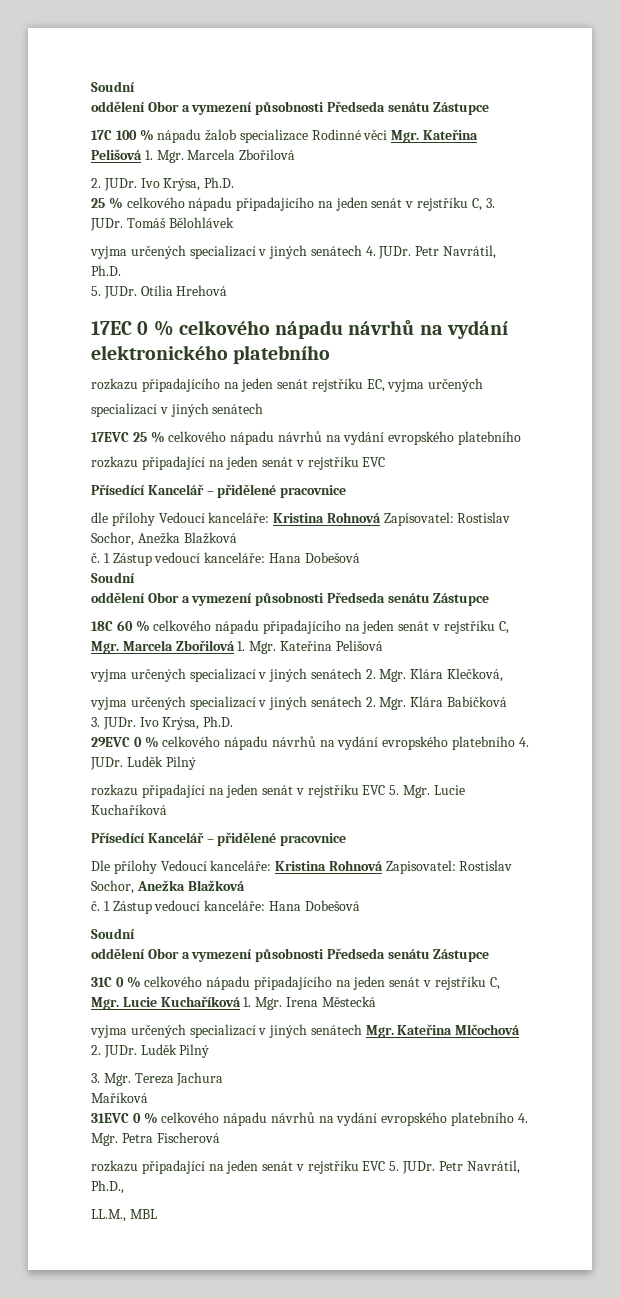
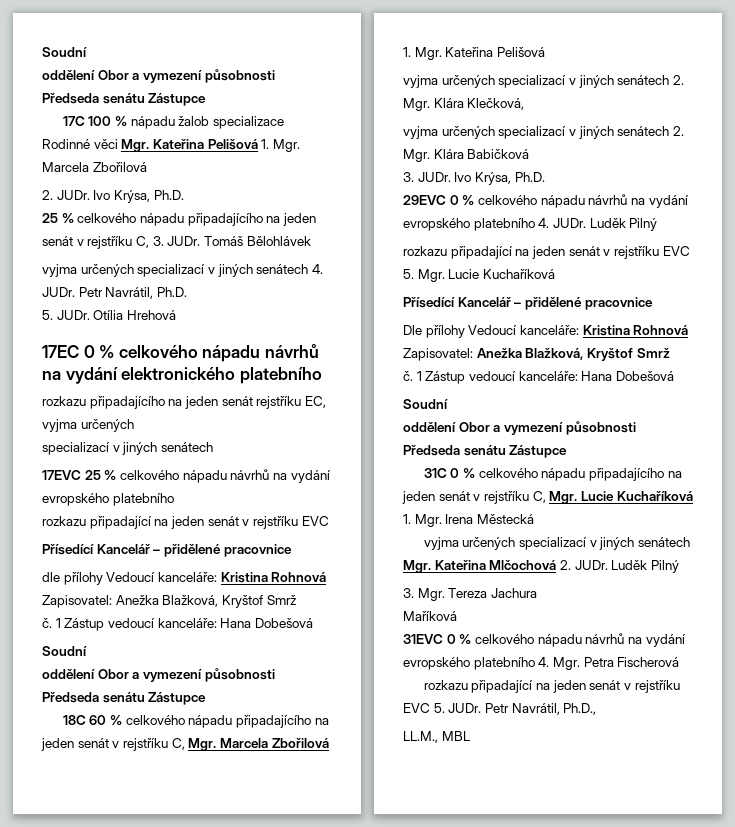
- dle přílohy Vedoucí kanceláře: Kristina Rohnová Zapisovatel: Rostislav Sochor, Anežka Blažková
+ dle přílohy Vedoucí kanceláře: Kristina Rohnová Zapisovatel: Anežka Blažková, Kryštof Smrž
- Dle přílohy Vedoucí kanceláře: Kristina Rohnová Zapisovatel: Rostislav Sochor, Anežka Blažková
+ Dle přílohy Vedoucí kanceláře: Kristina Rohnová Zapisovatel: Anežka Blažková, Kryštof Smrž

